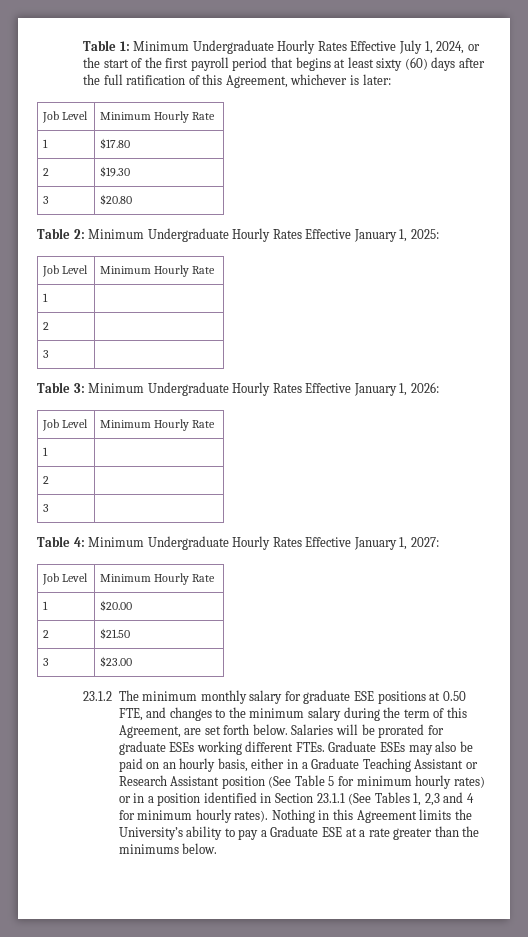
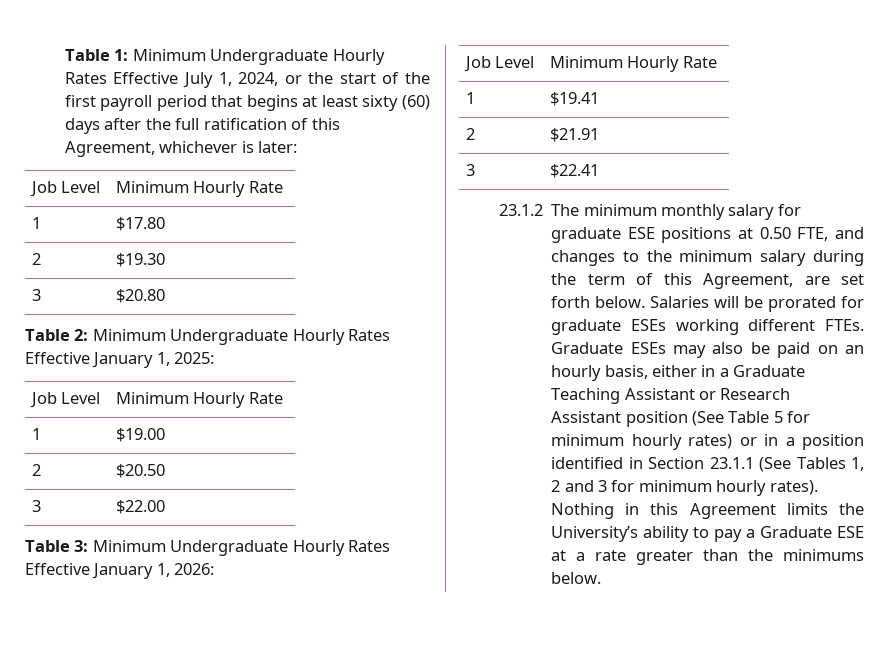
  Table 2: Minimum Undergraduate Hourly Rates Effective January 1, 2025:
  Job Level | Minimum Hourly Rate
- 1 |
- 2 |
- 3 |
+ 1 | $19.00
+ 2 | $20.50
+ 3 | $22.00
  Table 3: Minimum Undergraduate Hourly Rates Effective January 1, 2026:
  Job Level | Minimum Hourly Rate
- 1 |
- 2 |
- 3 |
- Table 4: Minimum Undergraduate Hourly Rates Effective January 1, 2027:
- Job Level | Minimum Hourly Rate
- 1 | $20.00
- 2 | $21.50
- 3 | $23.00
+ 1 | $19.41
+ 2 | $21.91
+ 3 | $22.41
- Graduate ESEs may also be paid on an hourly basis, either in a Graduate Teaching Assistant or Research Assistant position (See Table 5 for minimum hourly rates) or in a position identified in Section 23.1.1 (See Tables 1, 2,3 and 4 for minimum hourly rates).
+ Graduate ESEs may also be paid on an hourly basis, either in a Graduate Teaching Assistant or Research Assistant position (See Table 5 for minimum hourly rates) or in a position identified in Section 23.1.1 (See Tables 1, 2 and 3 for minimum hourly rates).

